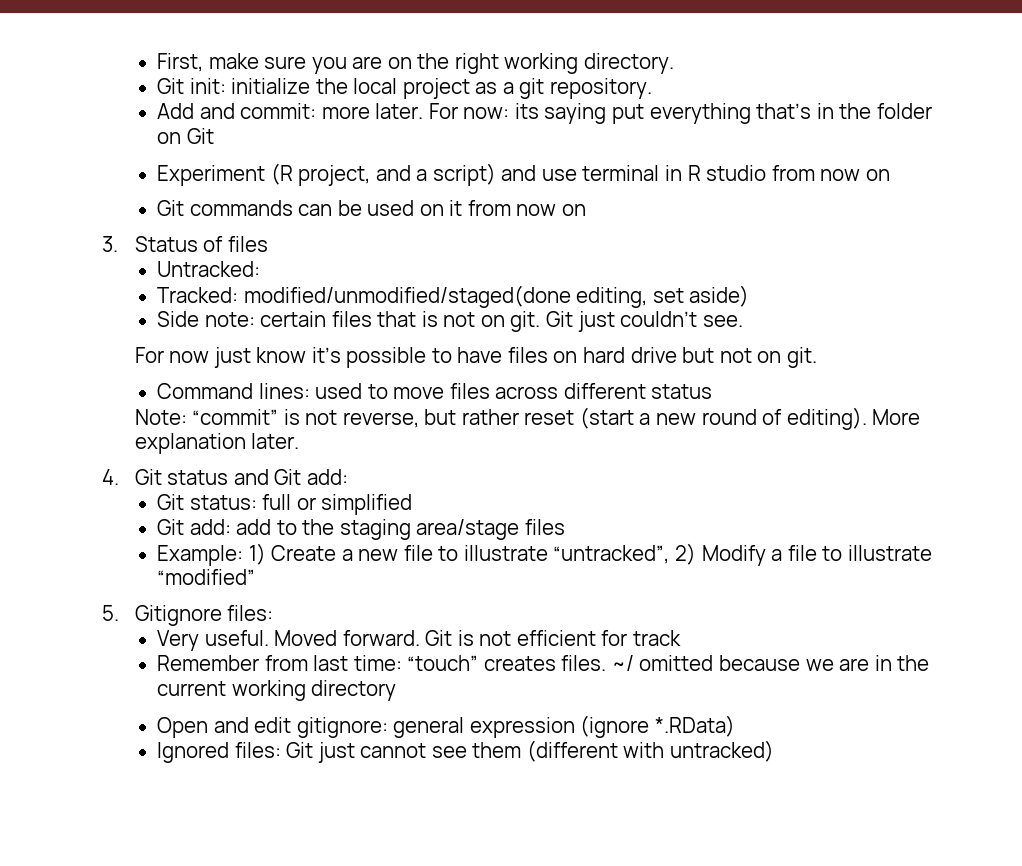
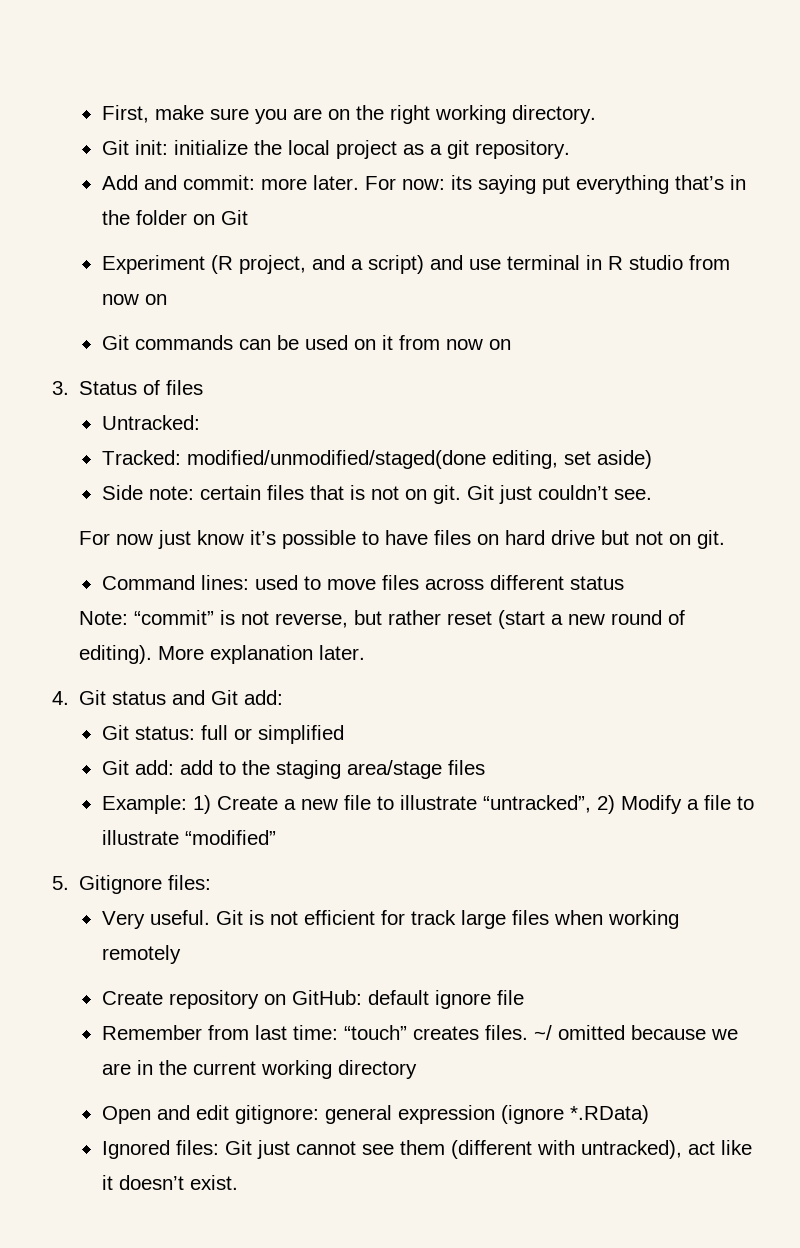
- Moved forward.
- Git is not efficient for track
+ Git is not efficient for track large files when working remotely
+ Create repository on GitHub: default ignore file
- Ignored files: Git just cannot see them (different with untracked)
+ Ignored files: Git just cannot see them (different with untracked), act like it doesn’t exist.

